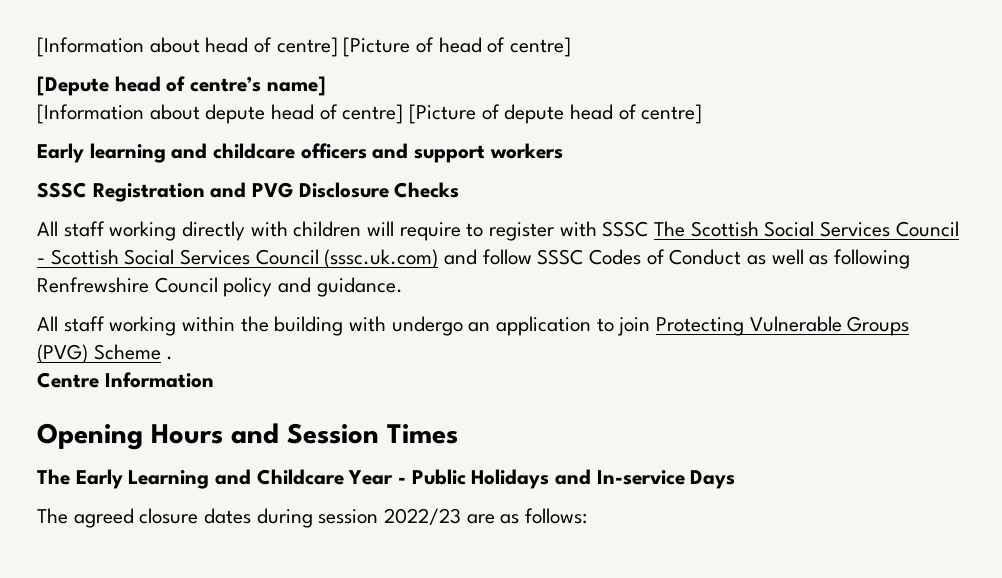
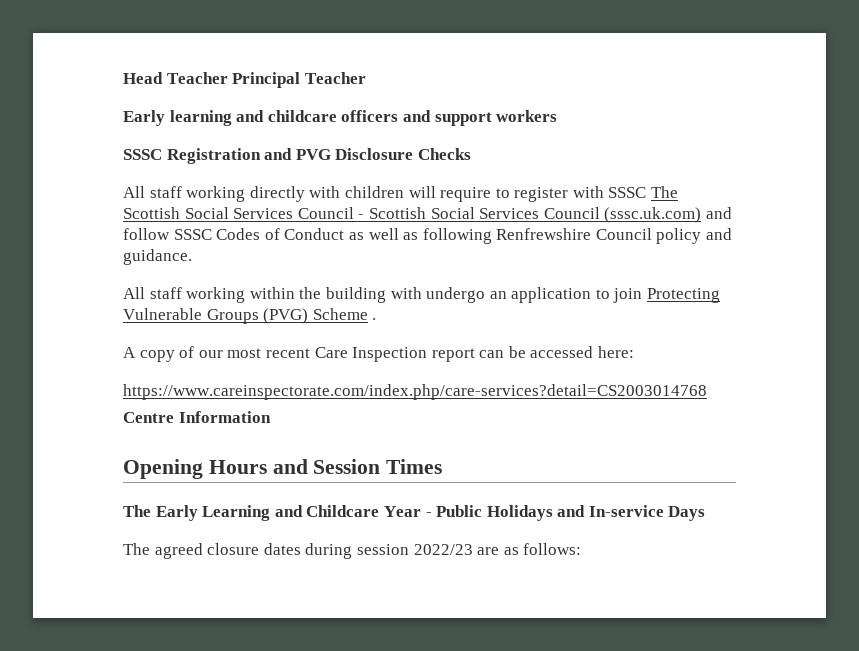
- [Information about head of centre] [Picture of head of centre]
- [Depute head of centre’s name]
- [Information about depute head of centre] [Picture of depute head of centre]
+ Head Teacher Principal Teacher
+ A copy of our most recent Care Inspection report can be accessed here:
+ https://www.careinspectorate.com/index.php/care-services?detail=CS2003014768

